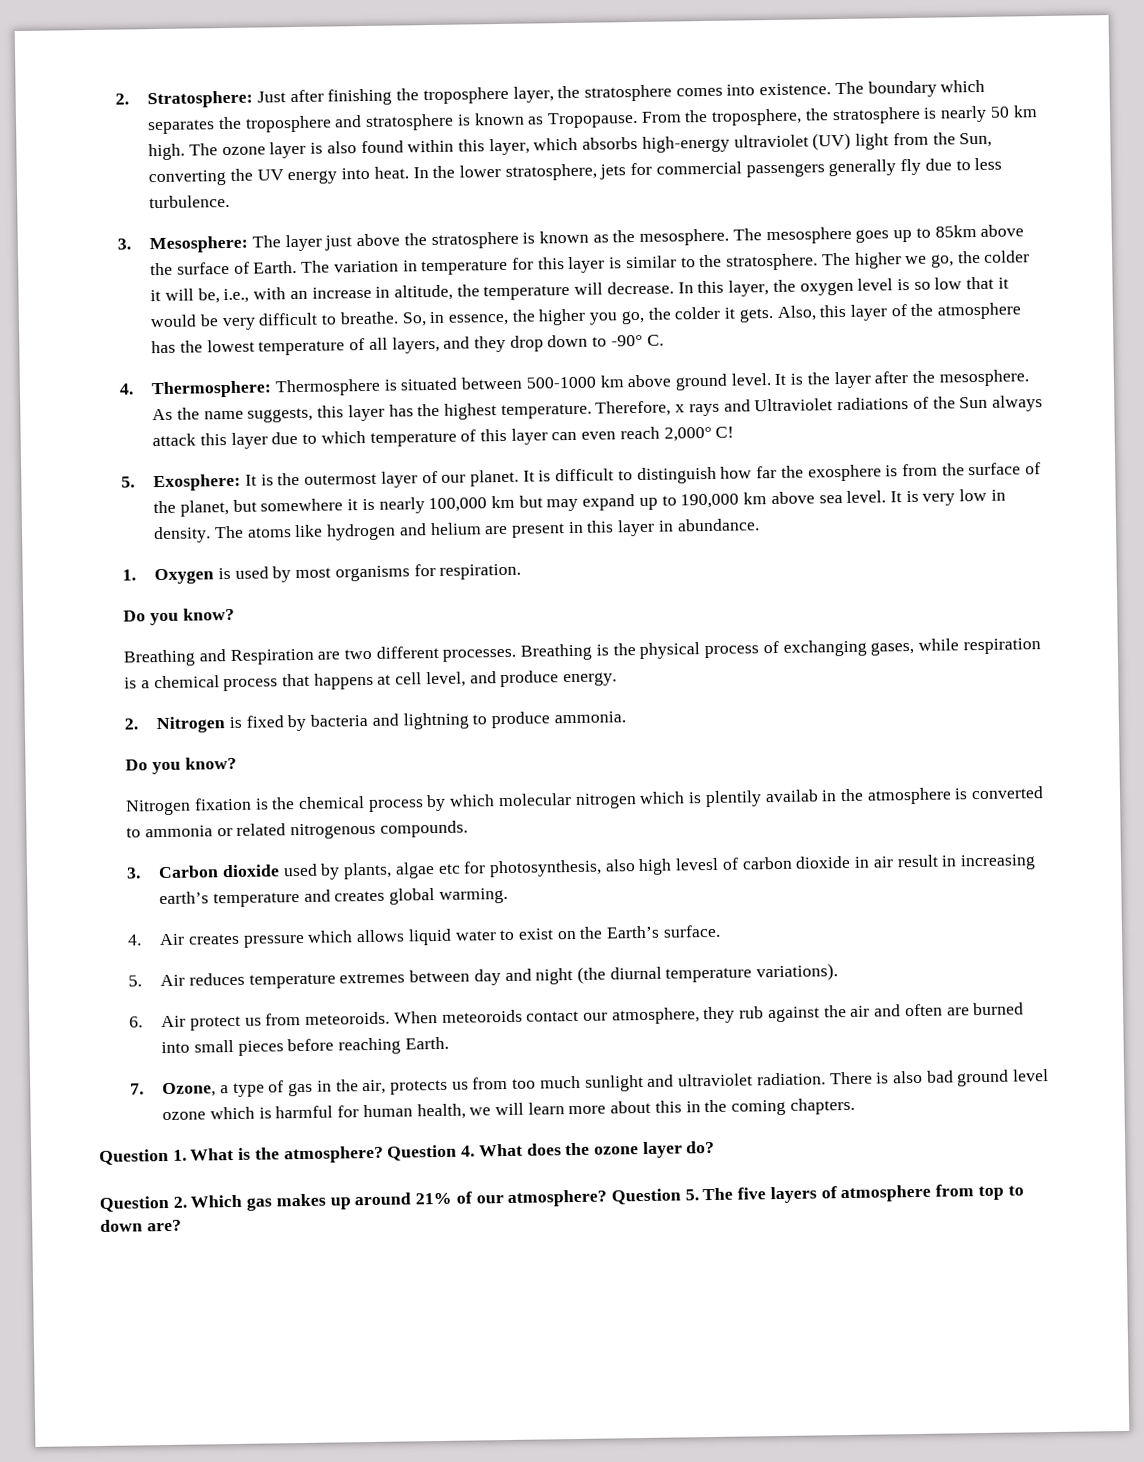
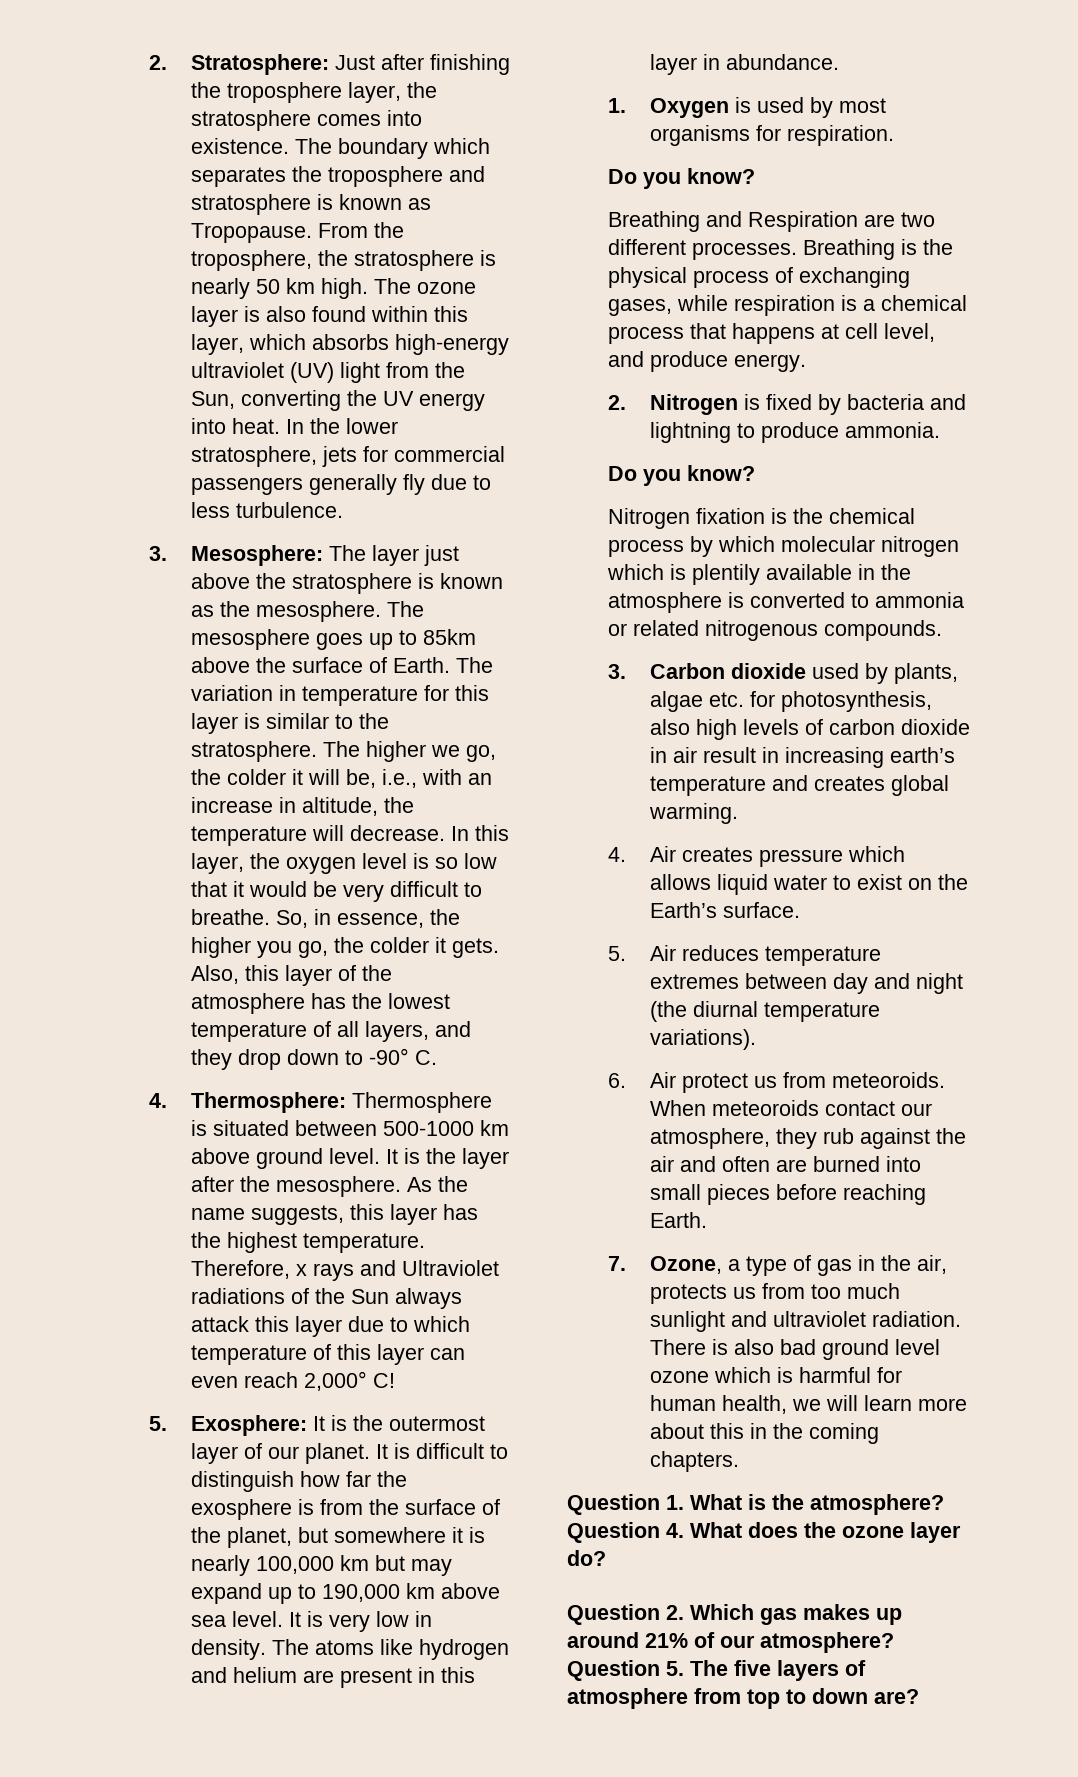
- Nitrogen fixation is the chemical process by which molecular nitrogen which is plentily availab in the atmosphere is converted to ammonia or related nitrogenous compounds.
+ Nitrogen fixation is the chemical process by which molecular nitrogen which is plentily available in the atmosphere is converted to ammonia or related nitrogenous compounds.
- 3. Carbon dioxide used by plants, algae etc for photosynthesis, also high levesl of carbon dioxide in air result in increasing earth’s temperature and creates global warming.
+ 3. Carbon dioxide used by plants, algae etc. for photosynthesis, also high levels of carbon dioxide in air result in increasing earth’s temperature and creates global warming.

